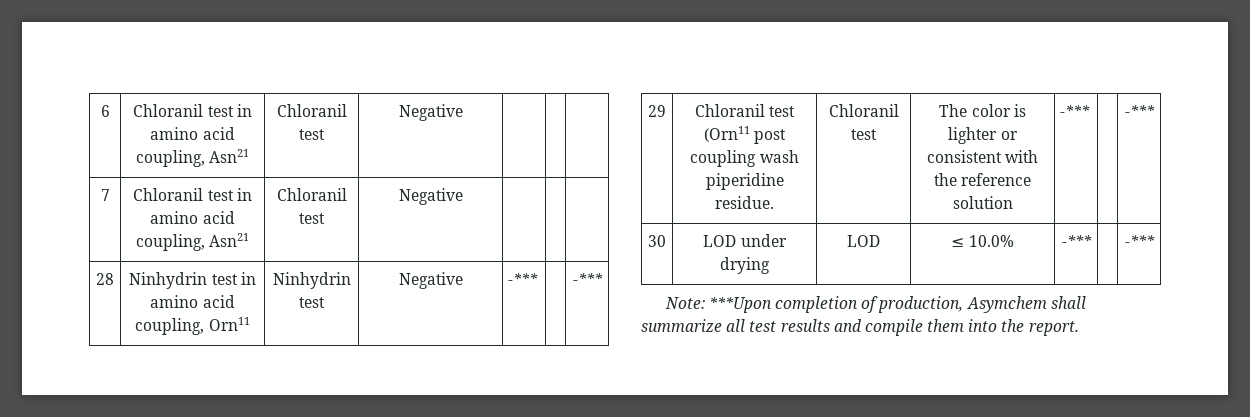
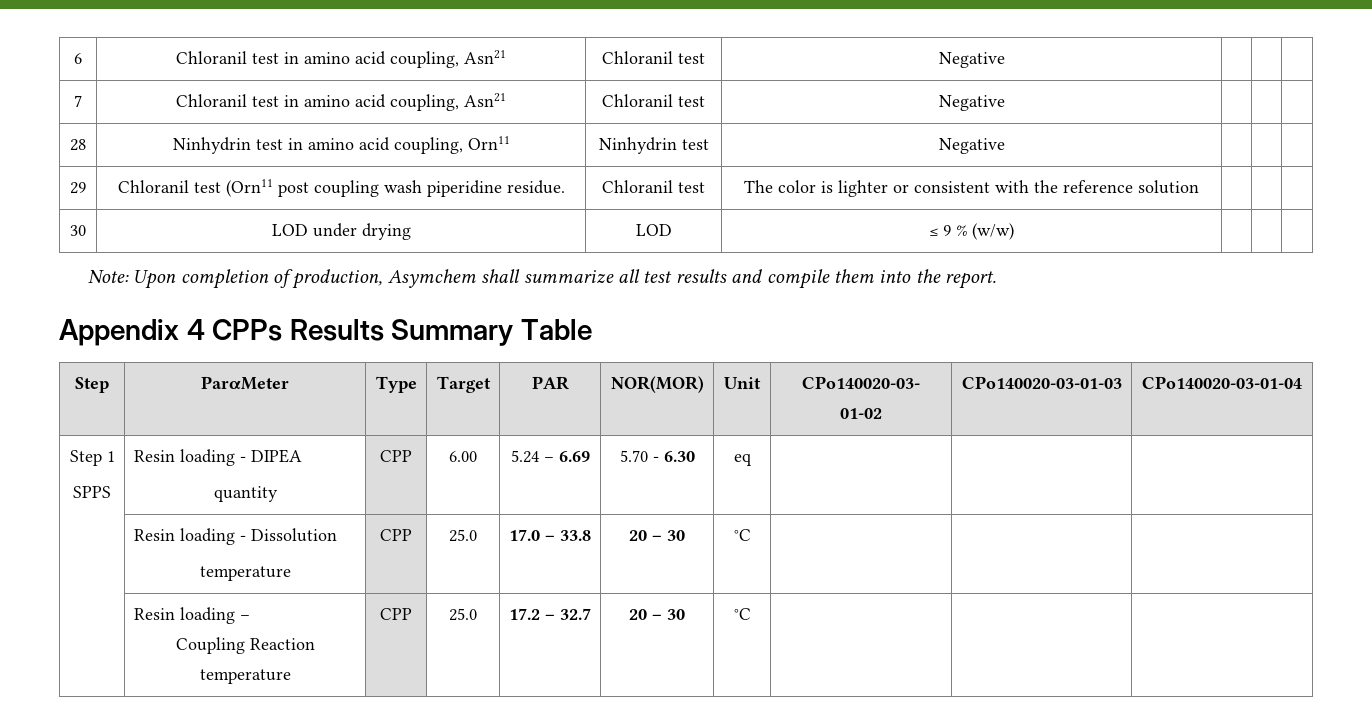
- 28 | Ninhydrin test in amino acid coupling, Orn11 | Ninhydrin test | Negative | -*** | | -***
+ 28 | Ninhydrin test in amino acid coupling, Orn11 | Ninhydrin test | Negative | | |
- 29 | Chloranil test (Orn11 post coupling wash piperidine residue. | Chloranil test | The color is lighter or consistent with the reference solution | -*** | | -***
+ 29 | Chloranil test (Orn11 post coupling wash piperidine residue. | Chloranil test | The color is lighter or consistent with the reference solution | | |
- 30 | LOD under drying | LOD | ≤ 10.0% | -*** | | -***
+ 30 | LOD under drying | LOD | ≤ 9 % (w/w) | | |
- Note: ***Upon completion of production, Asymchem shall summarize all test results and compile them into the report.
+ Note: Upon completion of production, Asymchem shall summarize all test results and compile them into the report.
+ Appendix 4 CPPs Results Summary Table
+ Step | ParαMeter | Type | Target | PAR | NOR(MOR) | Unit | CPo140020-03- 01-02 | CPo140020-03-01-03 | CPo140020-03-01-04
+ Step 1
+ SPPS | Resin loading - DIPEA
+ quantity | CPP | 6.00 | 5.24 – 6.69 | 5.70 - 6.30 | eq | | |
+ | Resin loading - Dissolution
+ temperature | CPP | 25.0 | 17.0 – 33.8 | 20 – 30 | °C | | |
+ | Resin loading –
+ Coupling Reaction temperature | CPP | 25.0 | 17.2 – 32.7 | 20 – 30 | °C | | |

